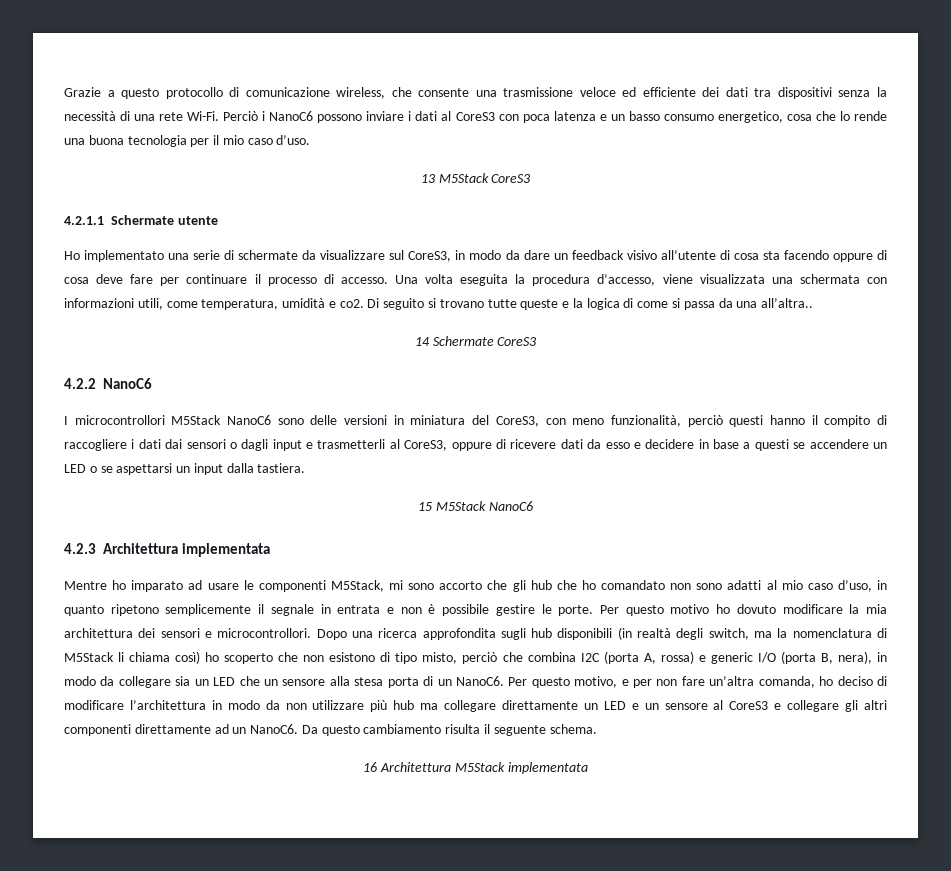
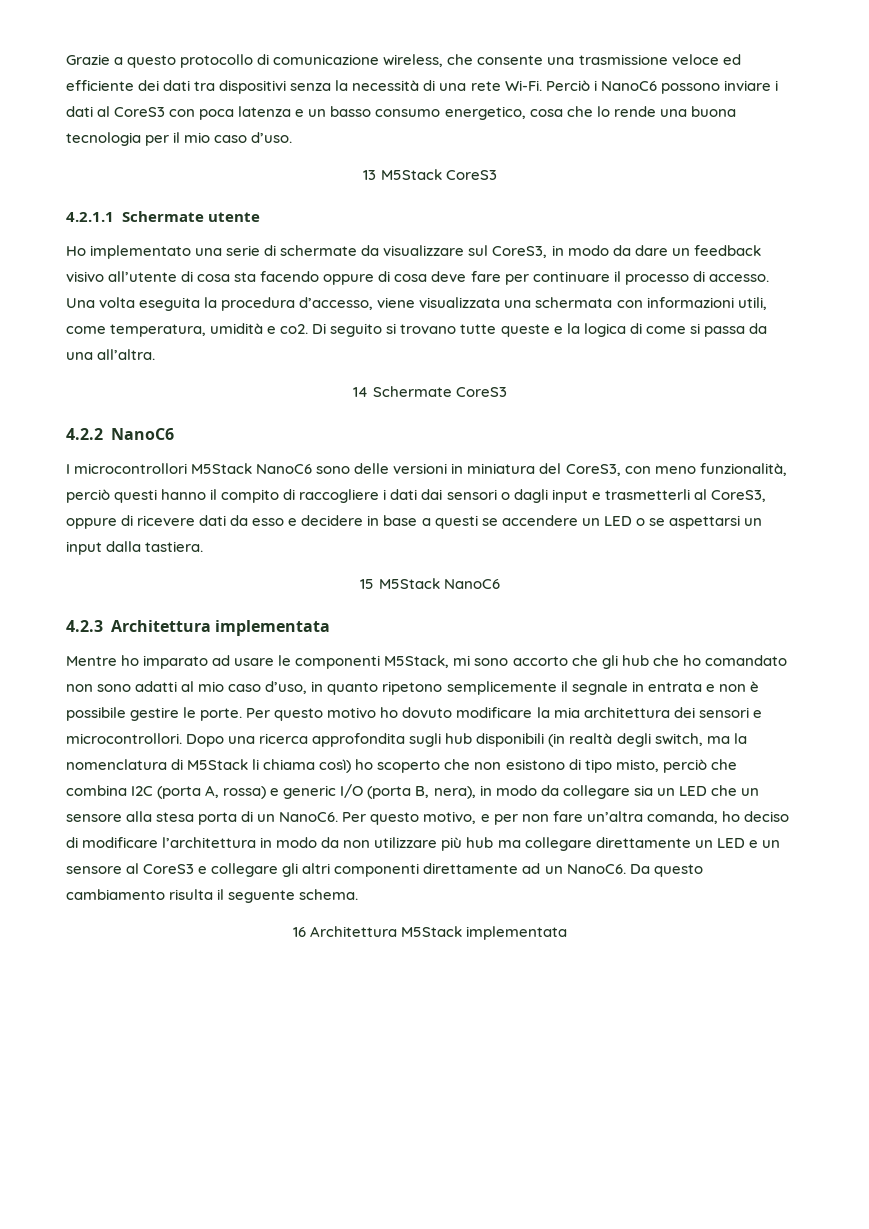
- Di seguito si trovano tutte queste e la logica di come si passa da una all’altra..
+ Di seguito si trovano tutte queste e la logica di come si passa da una all’altra.

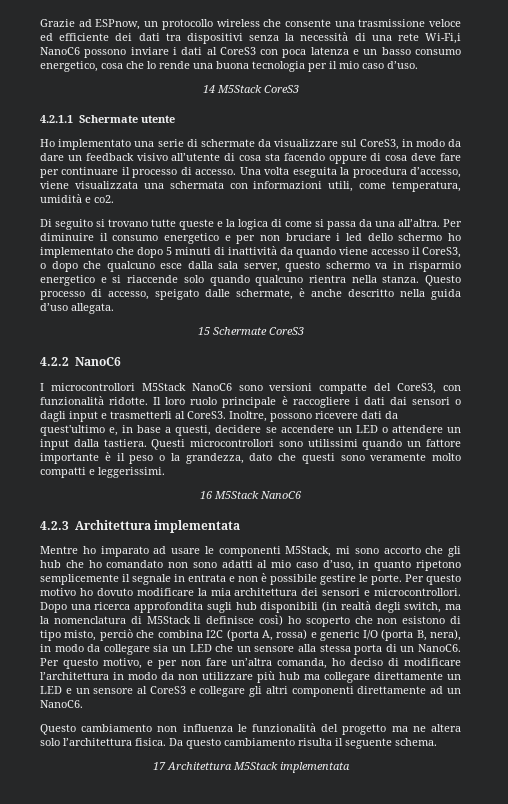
- Grazie a questo protocollo di comunicazione wireless, che consente una trasmissione veloce ed efficiente dei dati tra dispositivi senza la necessità di una rete Wi-Fi. Perciò i NanoC6 possono inviare i dati al CoreS3 con poca latenza e un basso consumo energetico, cosa che lo rende una buona tecnologia per il mio caso d’uso.
+ Grazie ad ESPnow, un protocollo wireless che consente una trasmissione veloce ed efficiente dei dati tra dispositivi senza la necessità di una rete Wi-Fi,i NanoC6 possono inviare i dati al CoreS3 con poca latenza e un basso consumo energetico, cosa che lo rende una buona tecnologia per il mio caso d’uso.
- 13 M5Stack CoreS3
+ 14 M5Stack CoreS3
- Una volta eseguita la procedura d’accesso, viene visualizzata una schermata con informazioni utili, come temperatura, umidità e co2. Di seguito si trovano tutte queste e la logica di come si passa da una all’altra.
- 14 Schermate CoreS3
+ Una volta eseguita la procedura d’accesso, viene visualizzata una schermata con informazioni utili, come temperatura, umidità e co2.
+ Di seguito si trovano tutte queste e la logica di come si passa da una all’altra. Per diminuire il consumo energetico e per non bruciare i led dello schermo ho implementato che dopo 5 minuti di inattività da quando viene accesso il CoreS3, o dopo che qualcuno esce dalla sala server, questo schermo va in risparmio energetico e si riaccende solo quando qualcuno rientra nella stanza. Questo processo di accesso, speigato dalle schermate, è anche descritto nella guida d’uso allegata.
+ 15 Schermate CoreS3
- I microcontrollori M5Stack NanoC6 sono delle versioni in miniatura del CoreS3, con meno funzionalità, perciò questi hanno il compito di raccogliere i dati dai sensori o dagli input e trasmetterli al CoreS3, oppure di ricevere dati da esso e decidere in base a questi se accendere un LED o se aspettarsi un input dalla tastiera.
- 15 M5Stack NanoC6
+ I microcontrollori M5Stack NanoC6 sono versioni compatte del CoreS3, con funzionalità ridotte. Il loro ruolo principale è raccogliere i dati dai sensori o dagli input e trasmetterli al CoreS3. Inoltre, possono ricevere dati da quest'ultimo e, in base a questi, decidere se accendere un LED o attendere un input dalla tastiera. Questi microcontrollori sono utilissimi quando un fattore importante è il peso o la grandezza, dato che questi sono veramente molto compatti e leggerissimi.
+ 16 M5Stack NanoC6
- Dopo una ricerca approfondita sugli hub disponibili (in realtà degli switch, ma la nomenclatura di M5Stack li chiama così) ho scoperto che non esistono di tipo misto, perciò che combina I2C (porta A, rossa) e generic I/O (porta B, nera), in modo da collegare sia un LED che un sensore alla stesa porta di un NanoC6.
+ Dopo una ricerca approfondita sugli hub disponibili (in realtà degli switch, ma la nomenclatura di M5Stack li definisce così) ho scoperto che non esistono di tipo misto, perciò che combina I2C (porta A, rossa) e generic I/O (porta B, nera), in modo da collegare sia un LED che un sensore alla stessa porta di un NanoC6.
- Per questo motivo, e per non fare un’altra comanda, ho deciso di modificare l’architettura in modo da non utilizzare più hub ma collegare direttamente un LED e un sensore al CoreS3 e collegare gli altri componenti direttamente ad un NanoC6. Da questo cambiamento risulta il seguente schema.
+ Per questo motivo, e per non fare un’altra comanda, ho deciso di modificare l’architettura in modo da non utilizzare più hub ma collegare direttamente un LED e un sensore al CoreS3 e collegare gli altri componenti direttamente ad un NanoC6.
+ Questo cambiamento non influenza le funzionalità del progetto ma ne altera solo l’architettura fisica. Da questo cambiamento risulta il seguente schema.
- 16 Architettura M5Stack implementata
+ 17 Architettura M5Stack implementata

